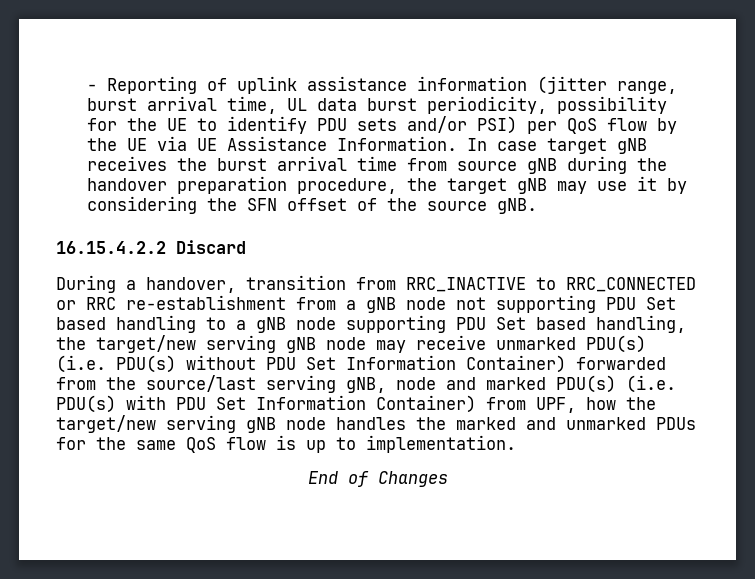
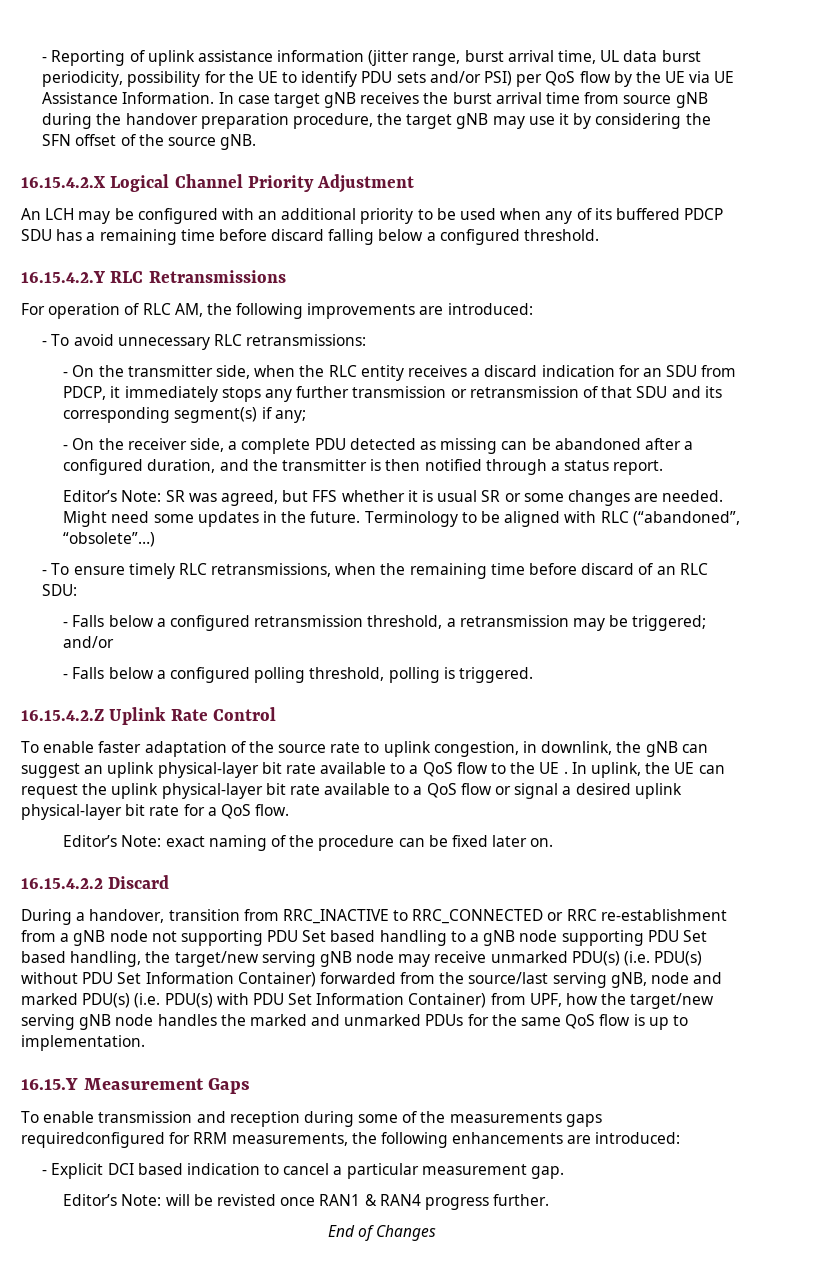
+ 16.15.4.2.X Logical Channel Priority Adjustment
+ An LCH may be configured with an additional priority to be used when any of its buffered PDCP SDU has a remaining time before discard falling below a configured threshold.
+ 16.15.4.2.Y RLC Retransmissions
+ For operation of RLC AM, the following improvements are introduced:
+ - To avoid unnecessary RLC retransmissions:
+ - On the transmitter side, when the RLC entity receives a discard indication for an SDU from PDCP, it immediately stops any further transmission or retransmission of that SDU and its corresponding segment(s) if any;
+ - On the receiver side, a complete PDU detected as missing can be abandoned after a configured duration, and the transmitter is then notified through a status report.
+ Editor’s Note: SR was agreed, but FFS whether it is usual SR or some changes are needed. Might need some updates in the future. Terminology to be aligned with RLC (“abandoned”, “obsolete”…)
+ - To ensure timely RLC retransmissions, when the remaining time before discard of an RLC SDU:
+ - Falls below a configured retransmission threshold, a retransmission may be triggered; and/or
+ - Falls below a configured polling threshold, polling is triggered.
+ 16.15.4.2.Z Uplink Rate Control
+ To enable faster adaptation of the source rate to uplink congestion, in downlink, the gNB can suggest an uplink physical-layer bit rate available to a QoS flow to the UE . In uplink, the UE can request the uplink physical-layer bit rate available to a QoS flow or signal a desired uplink physical-layer bit rate for a QoS flow.
+ Editor’s Note: exact naming of the procedure can be fixed later on.
+ 16.15.Y Measurement Gaps
+ To enable transmission and reception during some of the measurements gaps requiredconfigured for RRM measurements, the following enhancements are introduced:
+ - Explicit DCI based indication to cancel a particular measurement gap.
+ Editor’s Note: will be revisted once RAN1 & RAN4 progress further.

